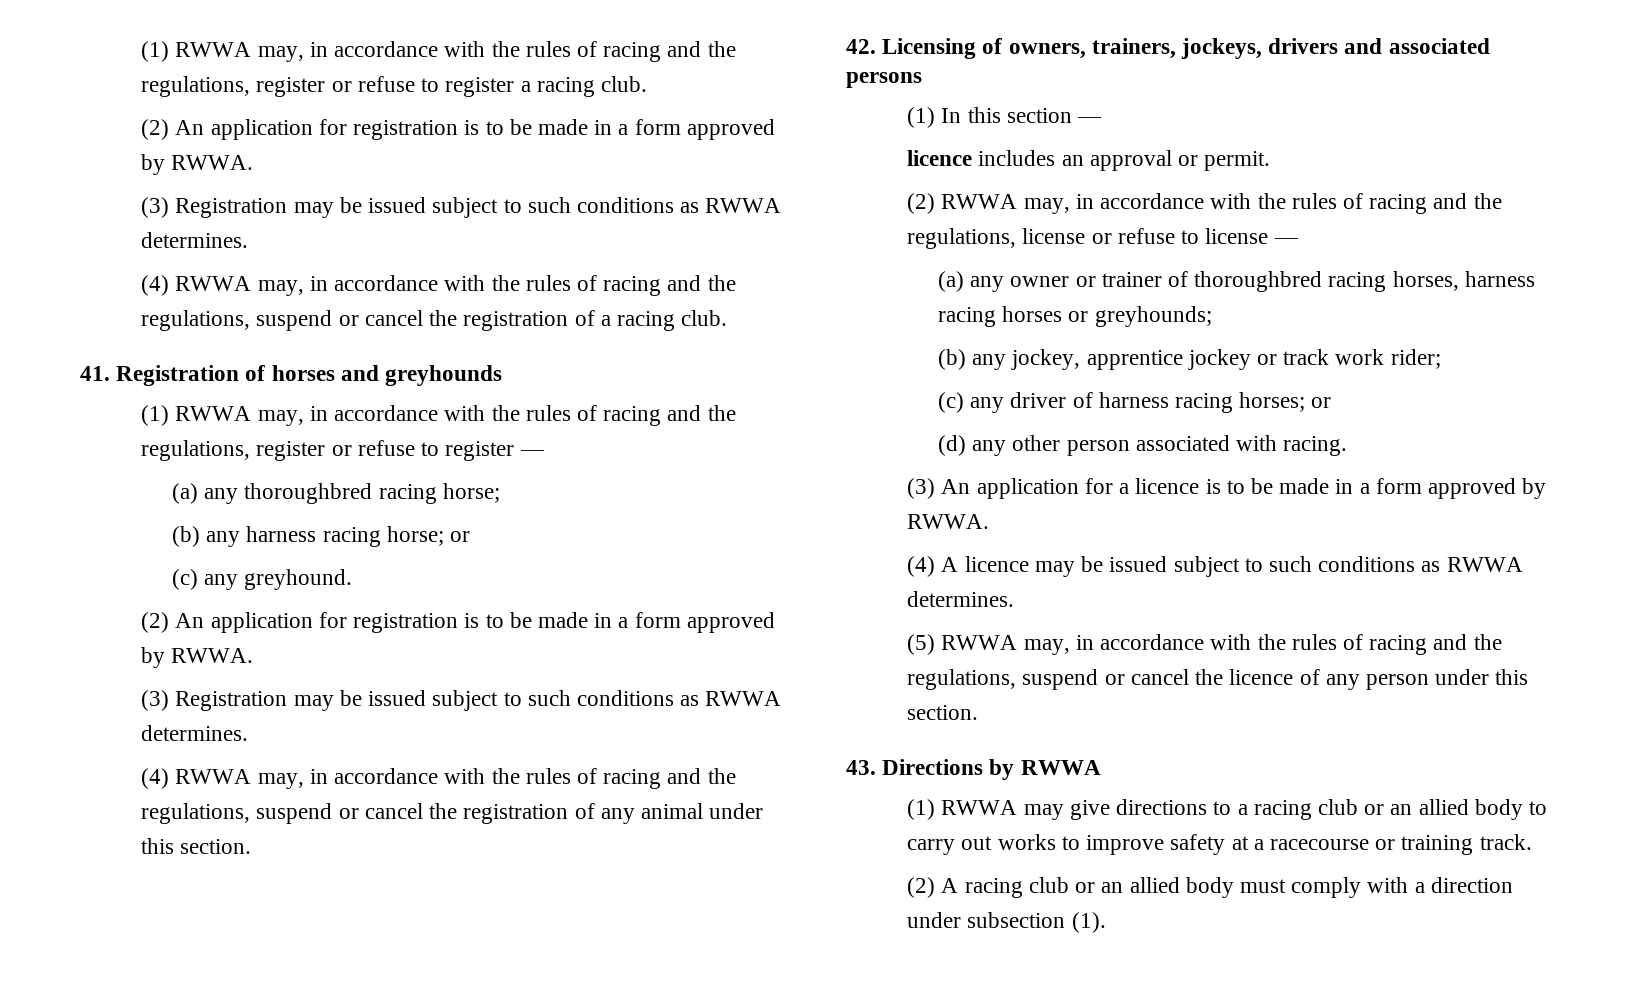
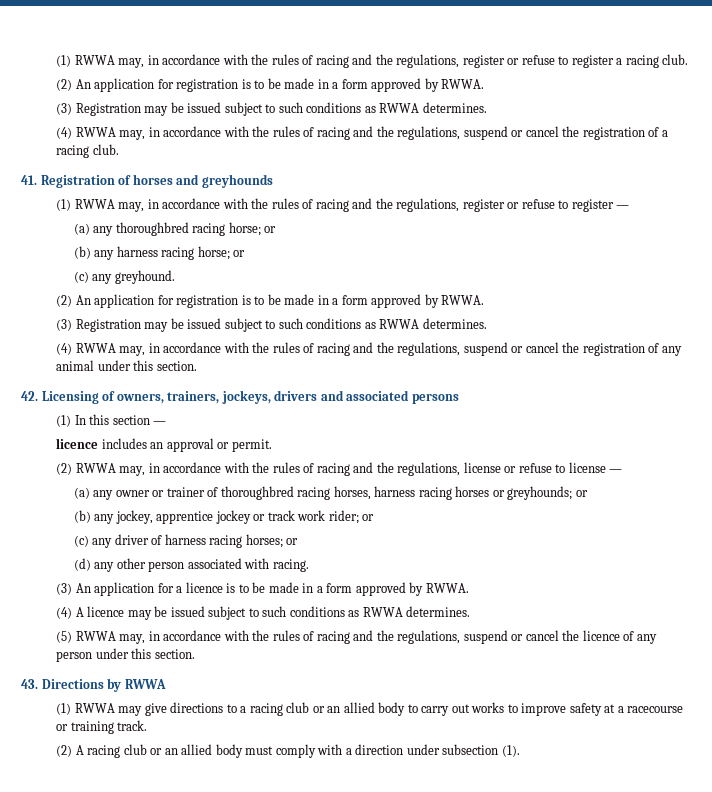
- (a) any thoroughbred racing horse;
+ (a) any thoroughbred racing horse; or
- (a) any owner or trainer of thoroughbred racing horses, harness racing horses or greyhounds;
+ (a) any owner or trainer of thoroughbred racing horses, harness racing horses or greyhounds; or
- (b) any jockey, apprentice jockey or track work rider;
+ (b) any jockey, apprentice jockey or track work rider; or

